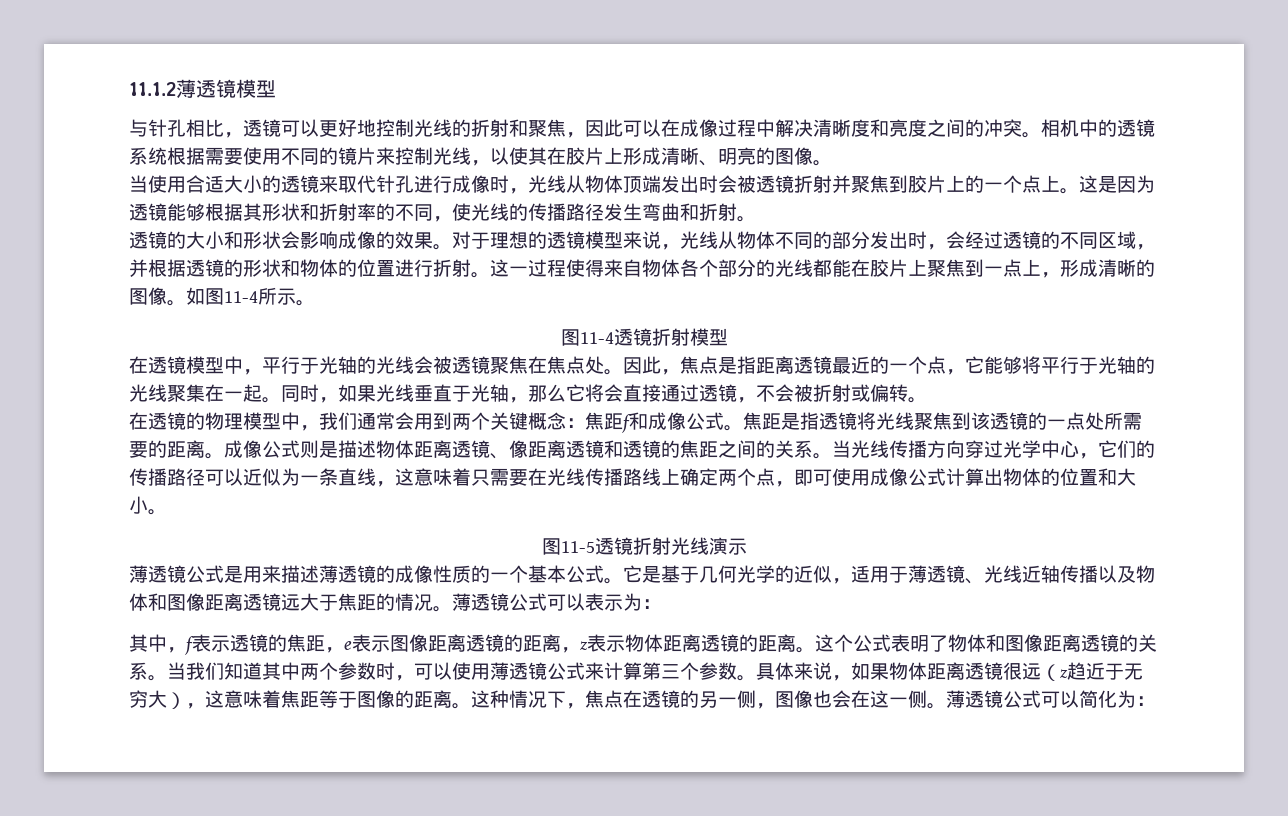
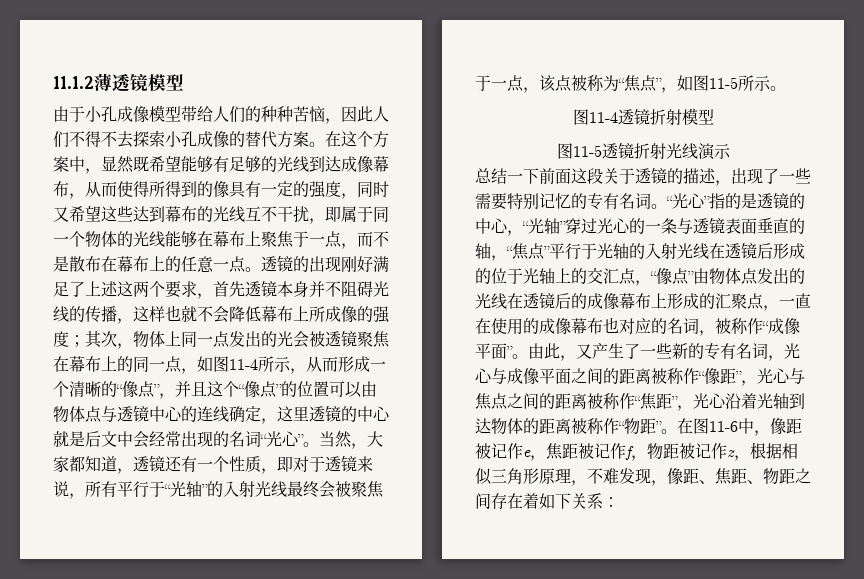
- 与针孔相比，透镜可以更好地控制光线的折射和聚焦，因此可以在成像过程中解决清晰度和亮度之间的冲突。相机中的透镜系统根据需要使用不同的镜片来控制光线，以使其在胶片上形成清晰、明亮的图像。
- 当使用合适大小的透镜来取代针孔进行成像时，光线从物体顶端发出时会被透镜折射并聚焦到胶片上的一个点上。这是因为透镜能够根据其形状和折射率的不同，使光线的传播路径发生弯曲和折射。
- 透镜的大小和形状会影响成像的效果。对于理想的透镜模型来说，光线从物体不同的部分发出时，会经过透镜的不同区域，并根据透镜的形状和物体的位置进行折射。这一过程使得来自物体各个部分的光线都能在胶片上聚焦到一点上，形成清晰的图像。如图11-4所示。
+ 由于小孔成像模型带给人们的种种苦恼，因此人们不得不去探索小孔成像的替代方案。在这个方案中，显然既希望能够有足够的光线到达成像幕布，从而使得所得到的像具有一定的强度，同时又希望这些达到幕布的光线互不干扰，即属于同一个物体的光线能够在幕布上聚焦于一点，而不是散布在幕布上的任意一点。透镜的出现刚好满足了上述这两个要求，首先透镜本身并不阻碍光线的传播，这样也就不会降低幕布上所成像的强度；其次，物体上同一点发出的光会被透镜聚焦在幕布上的同一点，如图11-4所示，从而形成一个清晰的“像点”，并且这个“像点”的位置可以由物体点与透镜中心的连线确定，这里透镜的中心就是后文中会经常出现的名词“光心”。当然，大家都知道，透镜还有一个性质，即对于透镜来说，所有平行于“光轴”的入射光线最终会被聚焦于一点，该点被称为“焦点”，如图11-5所示。
- 在透镜模型中，平行于光轴的光线会被透镜聚焦在焦点处。因此，焦点是指距离透镜最近的一个点，它能够将平行于光轴的光线聚集在一起。同时，如果光线垂直于光轴，那么它将会直接通过透镜，不会被折射或偏转。
- 在透镜的物理模型中，我们通常会用到两个关键概念：焦距f和成像公式。焦距是指透镜将光线聚焦到该透镜的一点处所需要的距离。成像公式则是描述物体距离透镜、像距离透镜和透镜的焦距之间的关系。当光线传播方向穿过光学中心，它们的传播路径可以近似为一条直线，这意味着只需要在光线传播路线上确定两个点，即可使用成像公式计算出物体的位置和大小。
- 薄透镜公式是用来描述薄透镜的成像性质的一个基本公式。它是基于几何光学的近似，适用于薄透镜、光线近轴传播以及物体和图像距离透镜远大于焦距的情况。薄透镜公式可以表示为：
- 其中，f表示透镜的焦距，e表示图像距离透镜的距离，z表示物体距离透镜的距离。这个公式表明了物体和图像距离透镜的关系。当我们知道其中两个参数时，可以使用薄透镜公式来计算第三个参数。具体来说，如果物体距离透镜很远（z趋近于无穷大），这意味着焦距等于图像的距离。这种情况下，焦点在透镜的另一侧，图像也会在这一侧。薄透镜公式可以简化为：
+ 总结一下前面这段关于透镜的描述，出现了一些需要特别记忆的专有名词。“光心”指的是透镜的中心，“光轴”穿过光心的一条与透镜表面垂直的轴，“焦点”平行于光轴的入射光线在透镜后形成的位于光轴上的交汇点，“像点”由物体点发出的光线在透镜后的成像幕布上形成的汇聚点，一直在使用的成像幕布也对应的名词，被称作“成像平面”。由此，又产生了一些新的专有名词，光心与成像平面之间的距离被称作“像距”，光心与焦点之间的距离被称作“焦距”，光心沿着光轴到达物体的距离被称作“物距”。在图11-6中，像距被记作e，焦距被记作f，物距被记作z，根据相似三角形原理，不难发现，像距、焦距、物距之间存在着如下关系：

